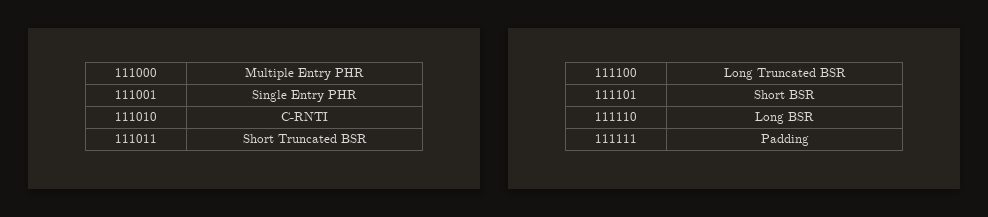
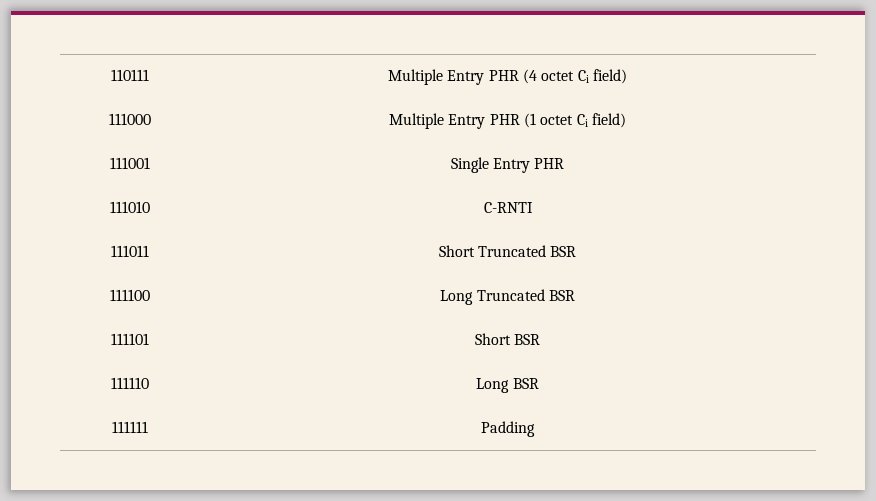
+ 110111 | Multiple Entry PHR (4 octet Ci field)
- 111000 | Multiple Entry PHR
+ 111000 | Multiple Entry PHR (1 octet Ci field)

